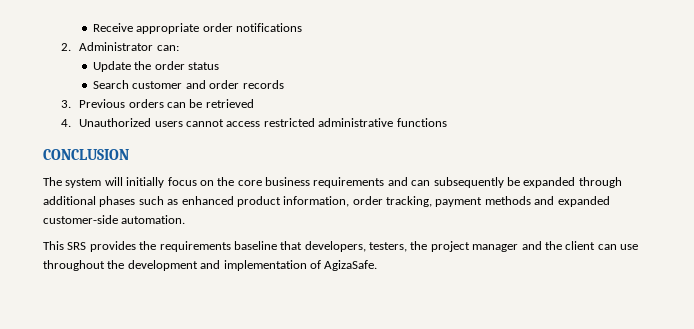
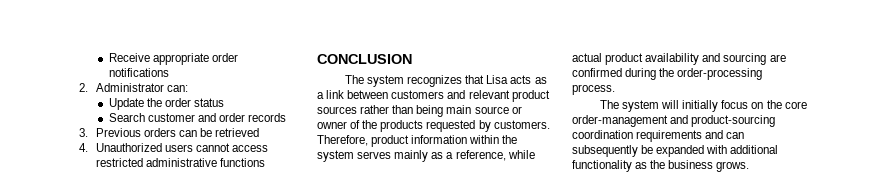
+ The system recognizes that Lisa acts as a link between customers and relevant product sources rather than being main source or owner of the products requested by customers. Therefore, product information within the system serves mainly as a reference, while actual product availability and sourcing are confirmed during the order-processing process.
- The system will initially focus on the core business requirements and can subsequently be expanded through additional phases such as enhanced product information, order tracking, payment methods and expanded customer-side automation.
- This SRS provides the requirements baseline that developers, testers, the project manager and the client can use throughout the development and implementation of AgizaSafe.
+ The system will initially focus on the core order-management and product-sourcing coordination requirements and can subsequently be expanded with additional functionality as the business grows.

